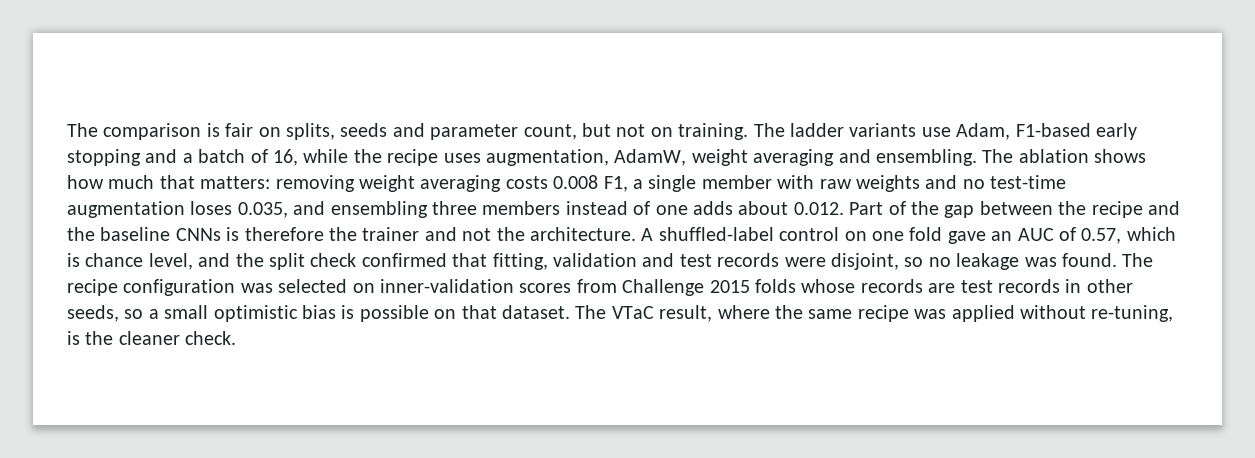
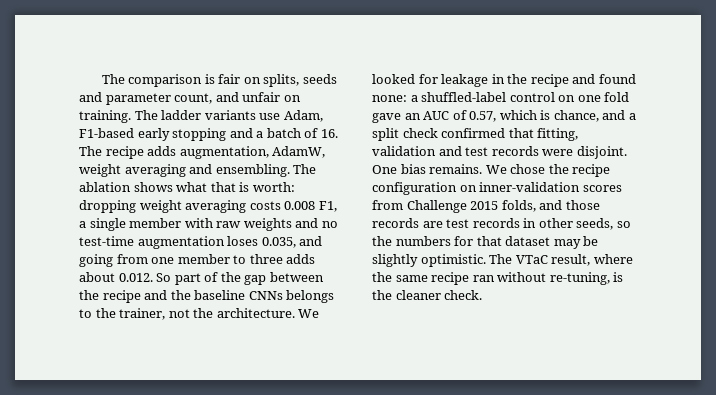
- The comparison is fair on splits, seeds and parameter count, but not on training.
+ The comparison is fair on splits, seeds and parameter count, and unfair on training.
- The ladder variants use Adam, F1-based early stopping and a batch of 16, while the recipe uses augmentation, AdamW, weight averaging and ensembling.
+ The ladder variants use Adam, F1-based early stopping and a batch of 16. The recipe adds augmentation, AdamW, weight averaging and ensembling.
- The ablation shows how much that matters: removing weight averaging costs 0.008 F1, a single member with raw weights and no test-time augmentation loses 0.035, and ensembling three members instead of one adds about 0.012. Part of the gap between the recipe and the baseline CNNs is therefore the trainer and not the architecture. A shuffled-label control on one fold gave an AUC of 0.57, which is chance level, and the split check confirmed that fitting, validation and test records were disjoint, so no leakage was found. The recipe configuration was selected on inner-validation scores from Challenge 2015 folds whose records are test records in other seeds, so a small optimistic bias is possible on that dataset.
+ The ablation shows what that is worth: dropping weight averaging costs 0.008 F1, a single member with raw weights and no test-time augmentation loses 0.035, and going from one member to three adds about 0.012. So part of the gap between the recipe and the baseline CNNs belongs to the trainer, not the architecture. We looked for leakage in the recipe and found none: a shuffled-label control on one fold gave an AUC of 0.57, which is chance, and a split check confirmed that fitting, validation and test records were disjoint. One bias remains. We chose the recipe configuration on inner-validation scores from Challenge 2015 folds, and those records are test records in other seeds, so the numbers for that dataset may be slightly optimistic.
- The VTaC result, where the same recipe was applied without re-tuning, is the cleaner check.
+ The VTaC result, where the same recipe ran without re-tuning, is the cleaner check.

